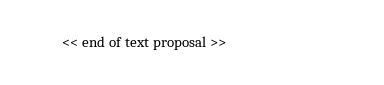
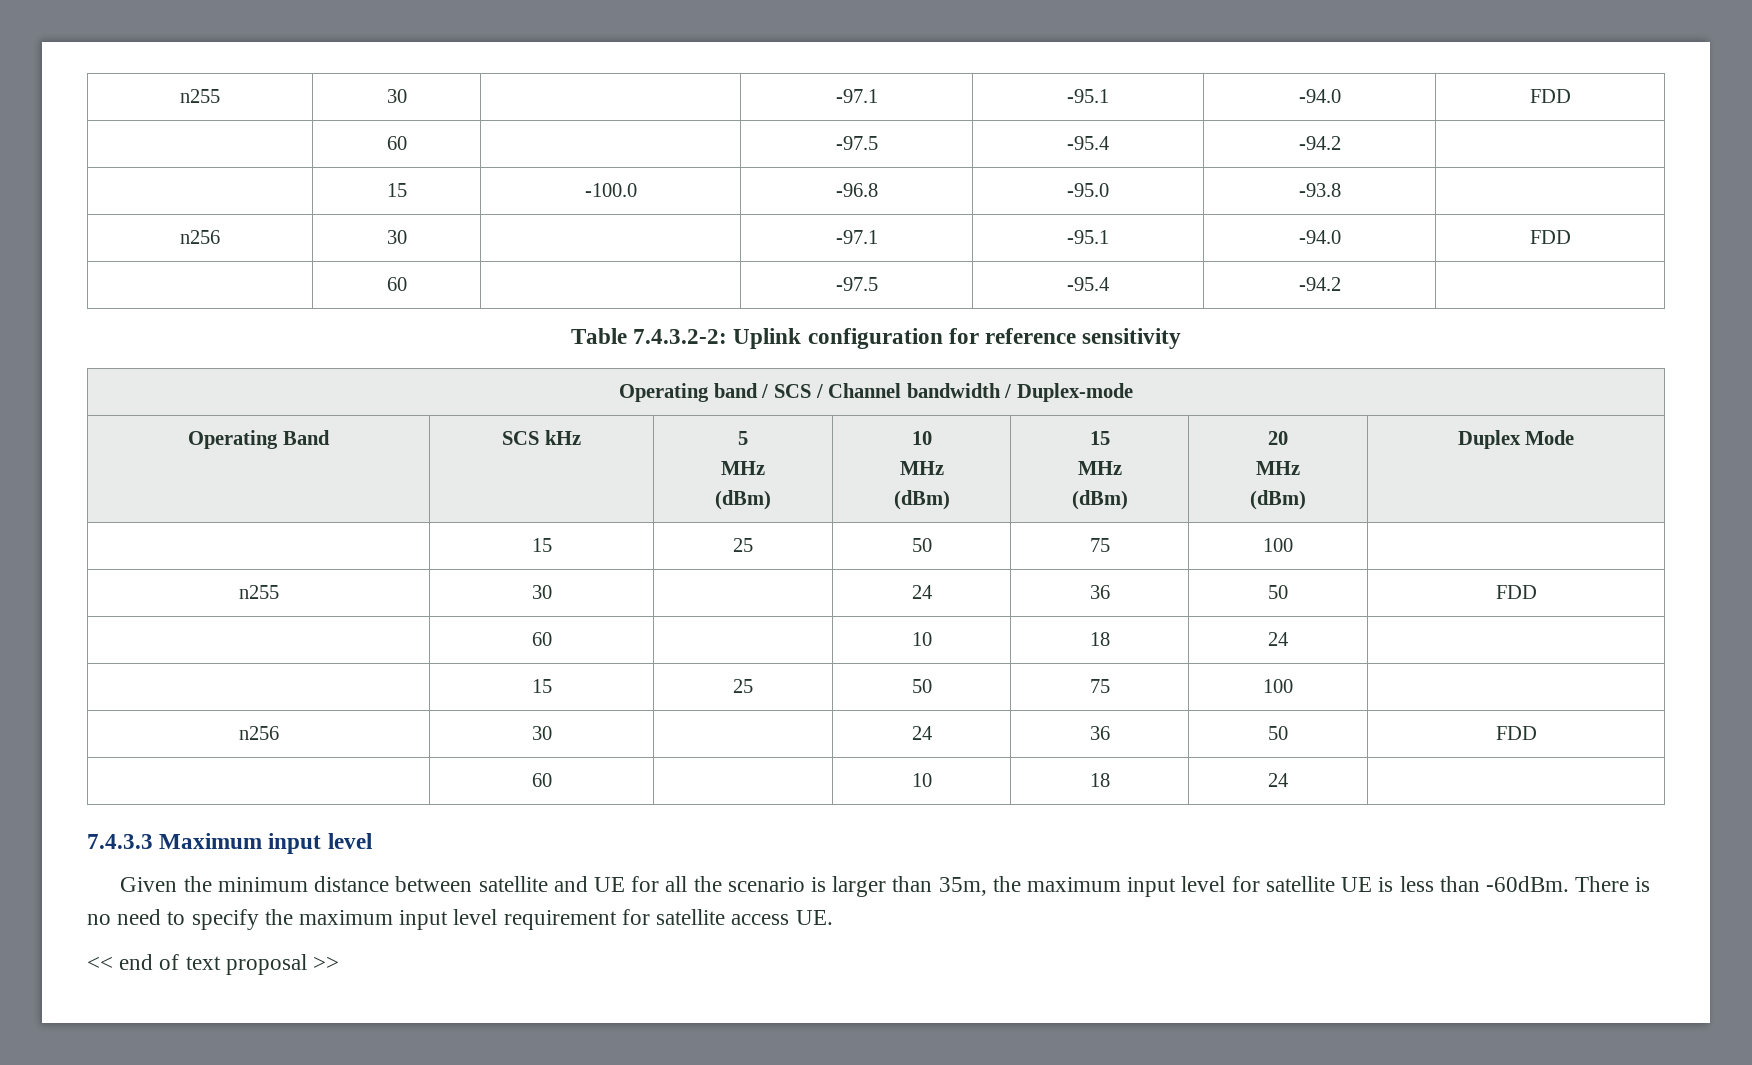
+ n255 | 30 | | -97.1 | -95.1 | -94.0 | FDD
+ | 60 | | -97.5 | -95.4 | -94.2 |
+ | 15 | -100.0 | -96.8 | -95.0 | -93.8 |
+ n256 | 30 | | -97.1 | -95.1 | -94.0 | FDD
+ | 60 | | -97.5 | -95.4 | -94.2 |
+ Table 7.4.3.2-2: Uplink configuration for reference sensitivity
+ Operating band / SCS / Channel bandwidth / Duplex-mode
+ Operating Band | SCS kHz | 5
+ MHz
+ (dBm) | 10
+ MHz
+ (dBm) | 15
+ MHz
+ (dBm) | 20
+ MHz
+ (dBm) | Duplex Mode
+ | 15 | 25 | 50 | 75 | 100 |
+ n255 | 30 | | 24 | 36 | 50 | FDD
+ | 60 | | 10 | 18 | 24 |
+ | 15 | 25 | 50 | 75 | 100 |
+ n256 | 30 | | 24 | 36 | 50 | FDD
+ | 60 | | 10 | 18 | 24 |
+ 7.4.3.3 Maximum input level
+ Given the minimum distance between satellite and UE for all the scenario is larger than 35m, the maximum input level for satellite UE is less than -60dBm. There is no need to specify the maximum input level requirement for satellite access UE.

